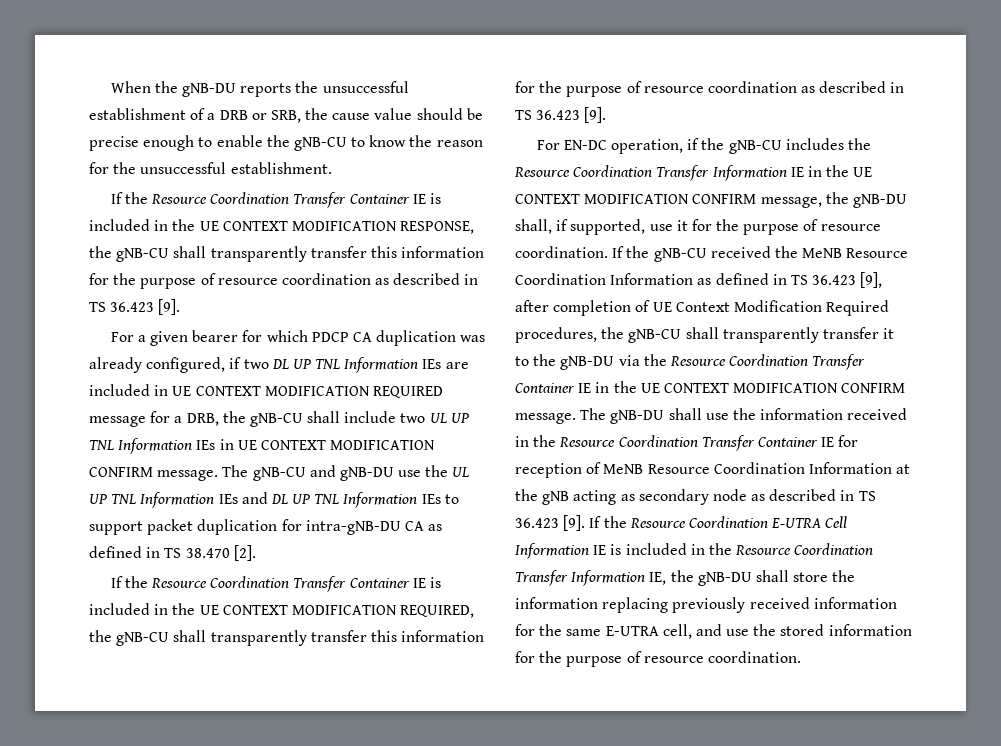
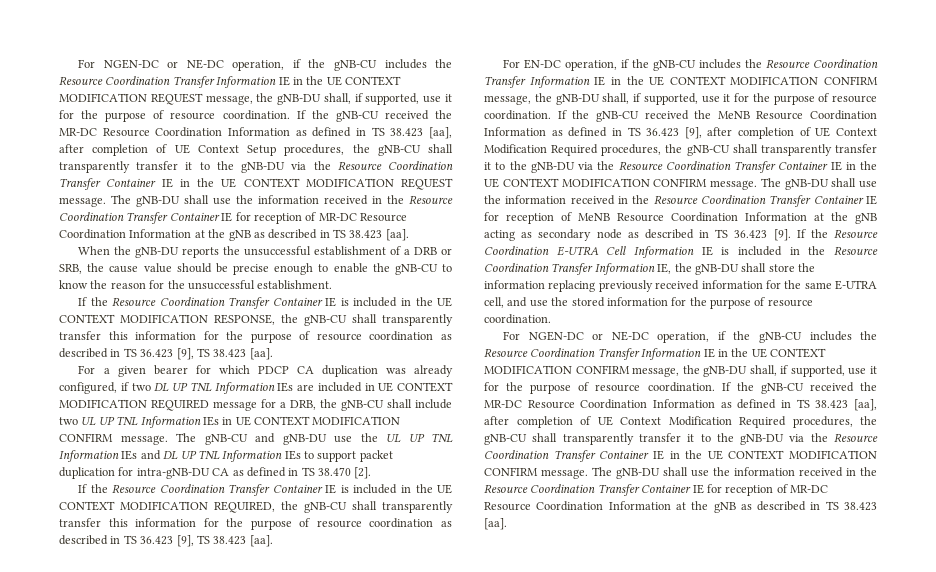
+ For NGEN-DC or NE-DC operation, if the gNB-CU includes the Resource Coordination Transfer Information IE in the UE CONTEXT MODIFICATION REQUEST message, the gNB-DU shall, if supported, use it for the purpose of resource coordination. If the gNB-CU received the MR-DC Resource Coordination Information as defined in TS 38.423 [aa], after completion of UE Context Setup procedures, the gNB-CU shall transparently transfer it to the gNB-DU via the Resource Coordination Transfer Container IE in the UE CONTEXT MODIFICATION REQUEST message. The gNB-DU shall use the information received in the Resource Coordination Transfer Container IE for reception of MR-DC Resource Coordination Information at the gNB as described in TS 38.423 [aa].
- If the Resource Coordination Transfer Container IE is included in the UE CONTEXT MODIFICATION RESPONSE, the gNB-CU shall transparently transfer this information for the purpose of resource coordination as described in TS 36.423 [9].
+ If the Resource Coordination Transfer Container IE is included in the UE CONTEXT MODIFICATION RESPONSE, the gNB-CU shall transparently transfer this information for the purpose of resource coordination as described in TS 36.423 [9], TS 38.423 [aa].
- If the Resource Coordination Transfer Container IE is included in the UE CONTEXT MODIFICATION REQUIRED, the gNB-CU shall transparently transfer this information for the purpose of resource coordination as described in TS 36.423 [9].
+ If the Resource Coordination Transfer Container IE is included in the UE CONTEXT MODIFICATION REQUIRED, the gNB-CU shall transparently transfer this information for the purpose of resource coordination as described in TS 36.423 [9], TS 38.423 [aa].
+ For NGEN-DC or NE-DC operation, if the gNB-CU includes the Resource Coordination Transfer Information IE in the UE CONTEXT MODIFICATION CONFIRM message, the gNB-DU shall, if supported, use it for the purpose of resource coordination. If the gNB-CU received the MR-DC Resource Coordination Information as defined in TS 38.423 [aa], after completion of UE Context Modification Required procedures, the gNB-CU shall transparently transfer it to the gNB-DU via the Resource Coordination Transfer Container IE in the UE CONTEXT MODIFICATION CONFIRM message. The gNB-DU shall use the information received in the Resource Coordination Transfer Container IE for reception of MR-DC Resource Coordination Information at the gNB as described in TS 38.423 [aa].

